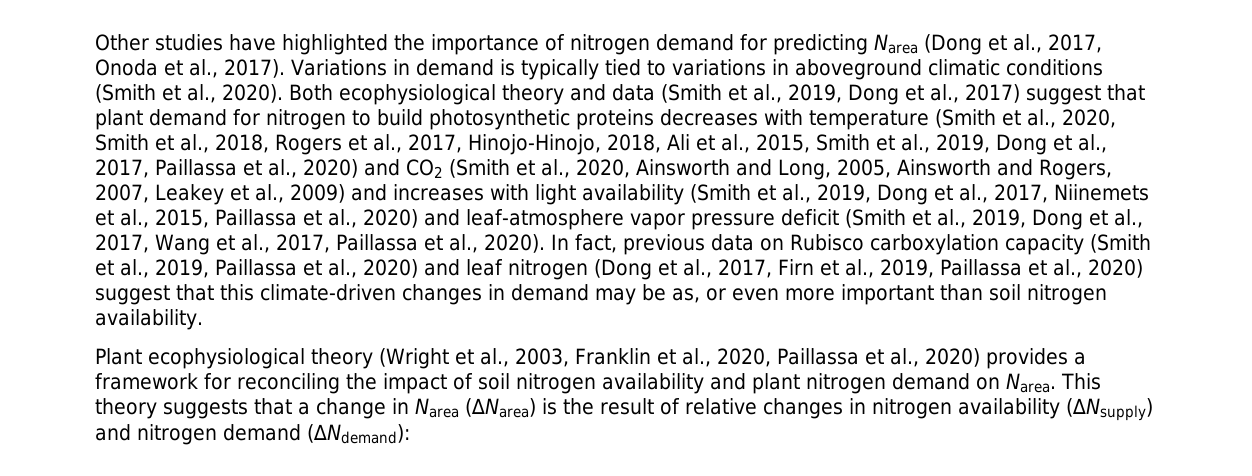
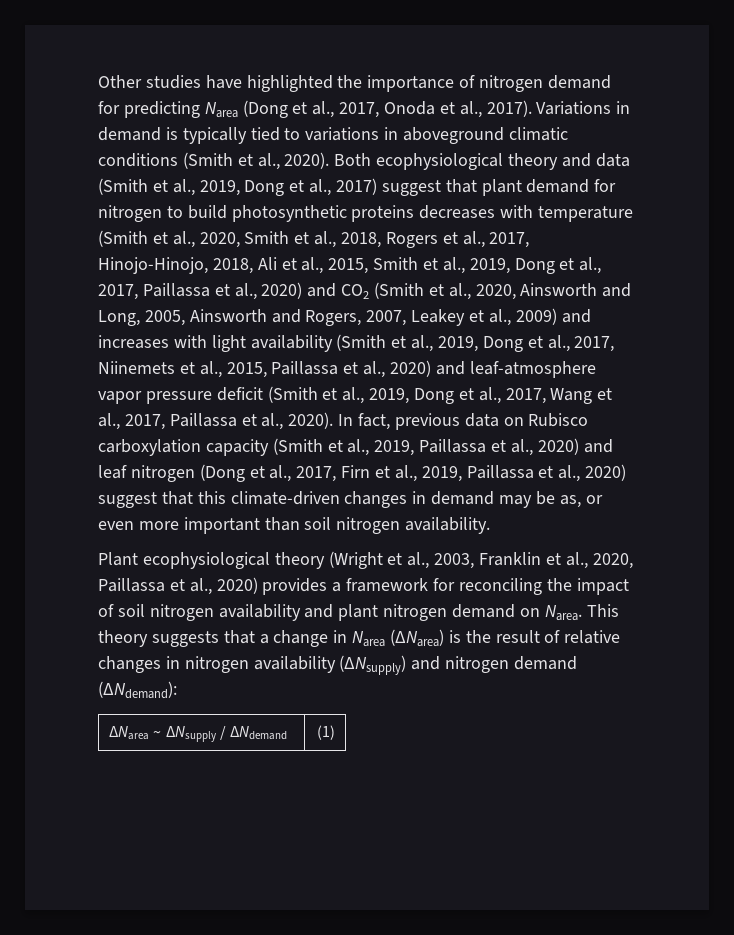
+ ∆Narea ~ ∆Nsupply / ∆Ndemand | (1)

